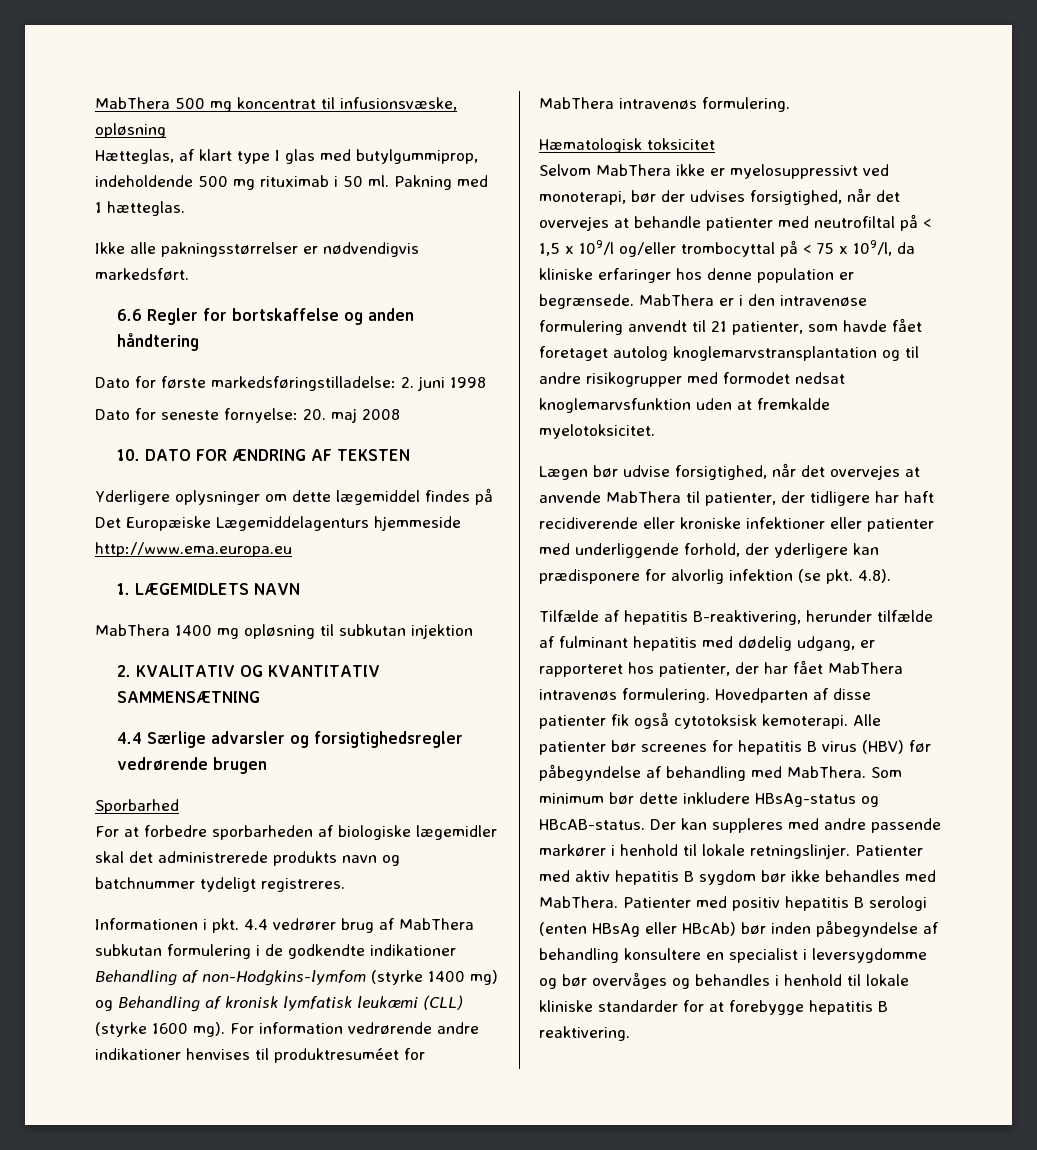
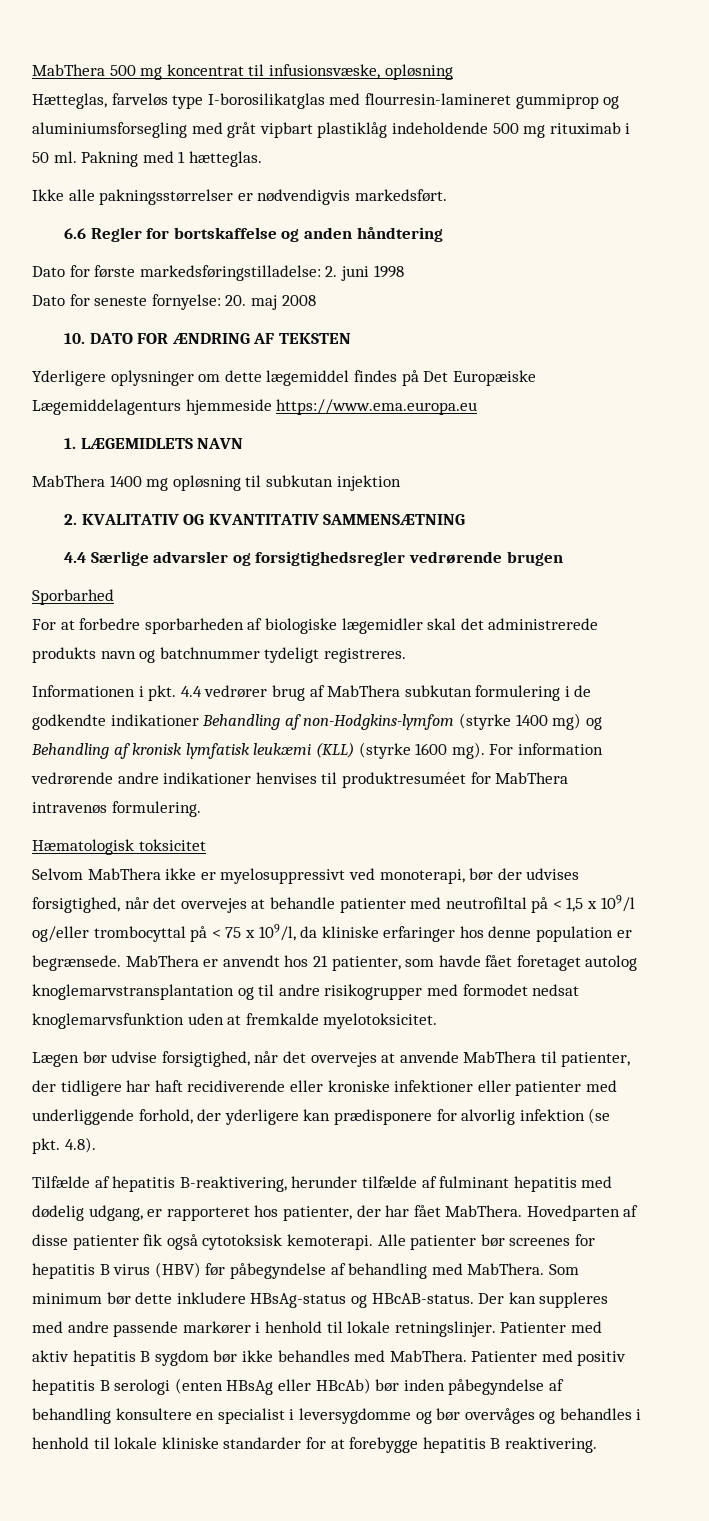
- Hætteglas, af klart type I glas med butylgummiprop, indeholdende 500 mg rituximab i 50 ml.
+ Hætteglas, farveløs type I-borosilikatglas med flourresin-lamineret gummiprop og aluminiumsforsegling med gråt vipbart plastiklåg indeholdende 500 mg rituximab i 50 ml.
- Yderligere oplysninger om dette lægemiddel findes på Det Europæiske Lægemiddelagenturs hjemmeside http://www.ema.europa.eu
+ Yderligere oplysninger om dette lægemiddel findes på Det Europæiske Lægemiddelagenturs hjemmeside https://www.ema.europa.eu
- Informationen i pkt. 4.4 vedrører brug af MabThera subkutan formulering i de godkendte indikationer Behandling af non-Hodgkins-lymfom (styrke 1400 mg) og Behandling af kronisk lymfatisk leukæmi (CLL) (styrke 1600 mg).
+ Informationen i pkt. 4.4 vedrører brug af MabThera subkutan formulering i de godkendte indikationer Behandling af non-Hodgkins-lymfom (styrke 1400 mg) og Behandling af kronisk lymfatisk leukæmi (KLL) (styrke 1600 mg).
- MabThera er i den intravenøse formulering anvendt til 21 patienter, som havde fået foretaget autolog knoglemarvstransplantation og til andre risikogrupper med formodet nedsat knoglemarvsfunktion uden at fremkalde myelotoksicitet.
+ MabThera er anvendt hos 21 patienter, som havde fået foretaget autolog knoglemarvstransplantation og til andre risikogrupper med formodet nedsat knoglemarvsfunktion uden at fremkalde myelotoksicitet.
- Tilfælde af hepatitis B-reaktivering, herunder tilfælde af fulminant hepatitis med dødelig udgang, er rapporteret hos patienter, der har fået MabThera intravenøs formulering.
+ Tilfælde af hepatitis B-reaktivering, herunder tilfælde af fulminant hepatitis med dødelig udgang, er rapporteret hos patienter, der har fået MabThera.

